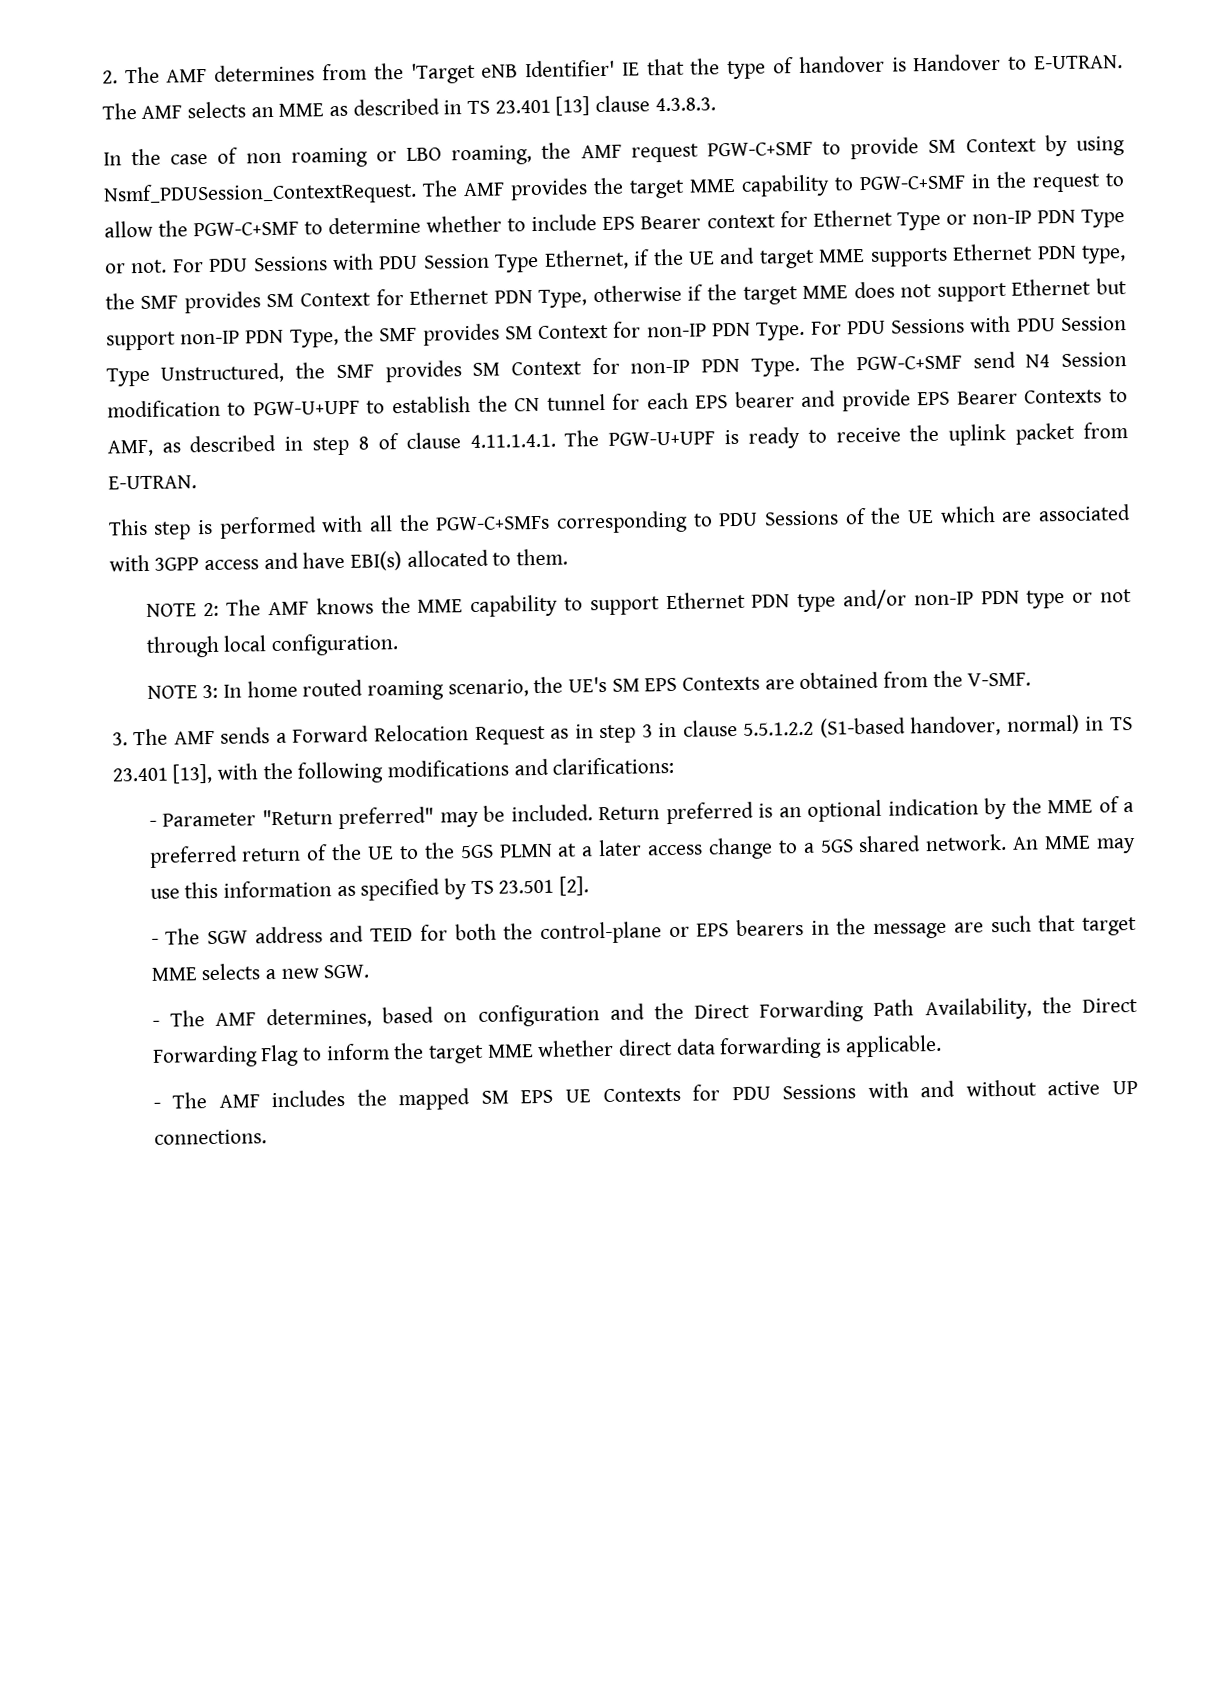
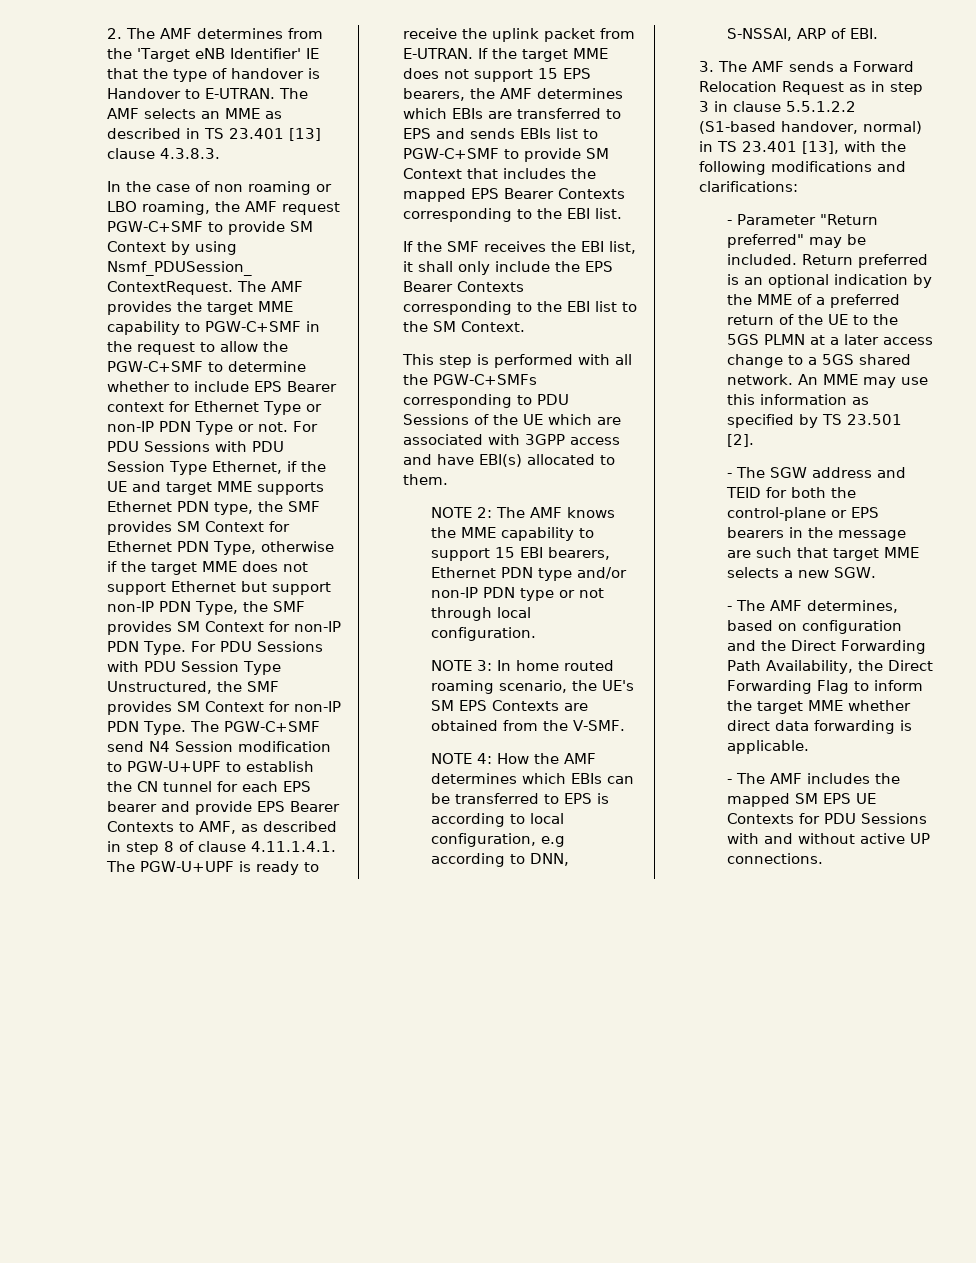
+ If the target MME does not support 15 EPS bearers, the AMF determines which EBIs are transferred to EPS and sends EBIs list to PGW-C+SMF to provide SM Context that includes the mapped EPS Bearer Contexts corresponding to the EBI list.
+ If the SMF receives the EBI list, it shall only include the EPS Bearer Contexts corresponding to the EBI list to the SM Context.
- NOTE 2: The AMF knows the MME capability to support Ethernet PDN type and/or non-IP PDN type or not through local configuration.
+ NOTE 2: The AMF knows the MME capability to support 15 EBI bearers, Ethernet PDN type and/or non-IP PDN type or not through local configuration.
+ NOTE 4: How the AMF determines which EBIs can be transferred to EPS is according to local configuration, e.g according to DNN, S-NSSAI, ARP of EBI.

